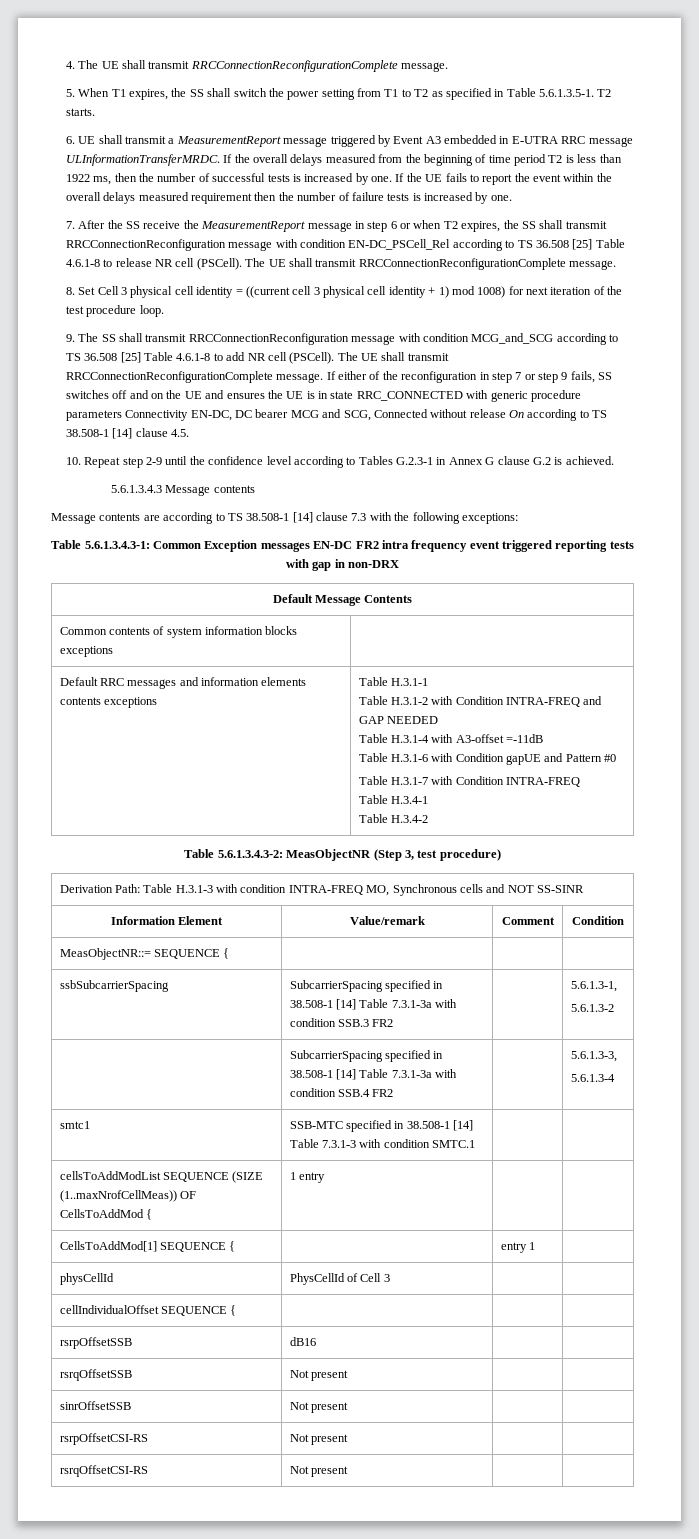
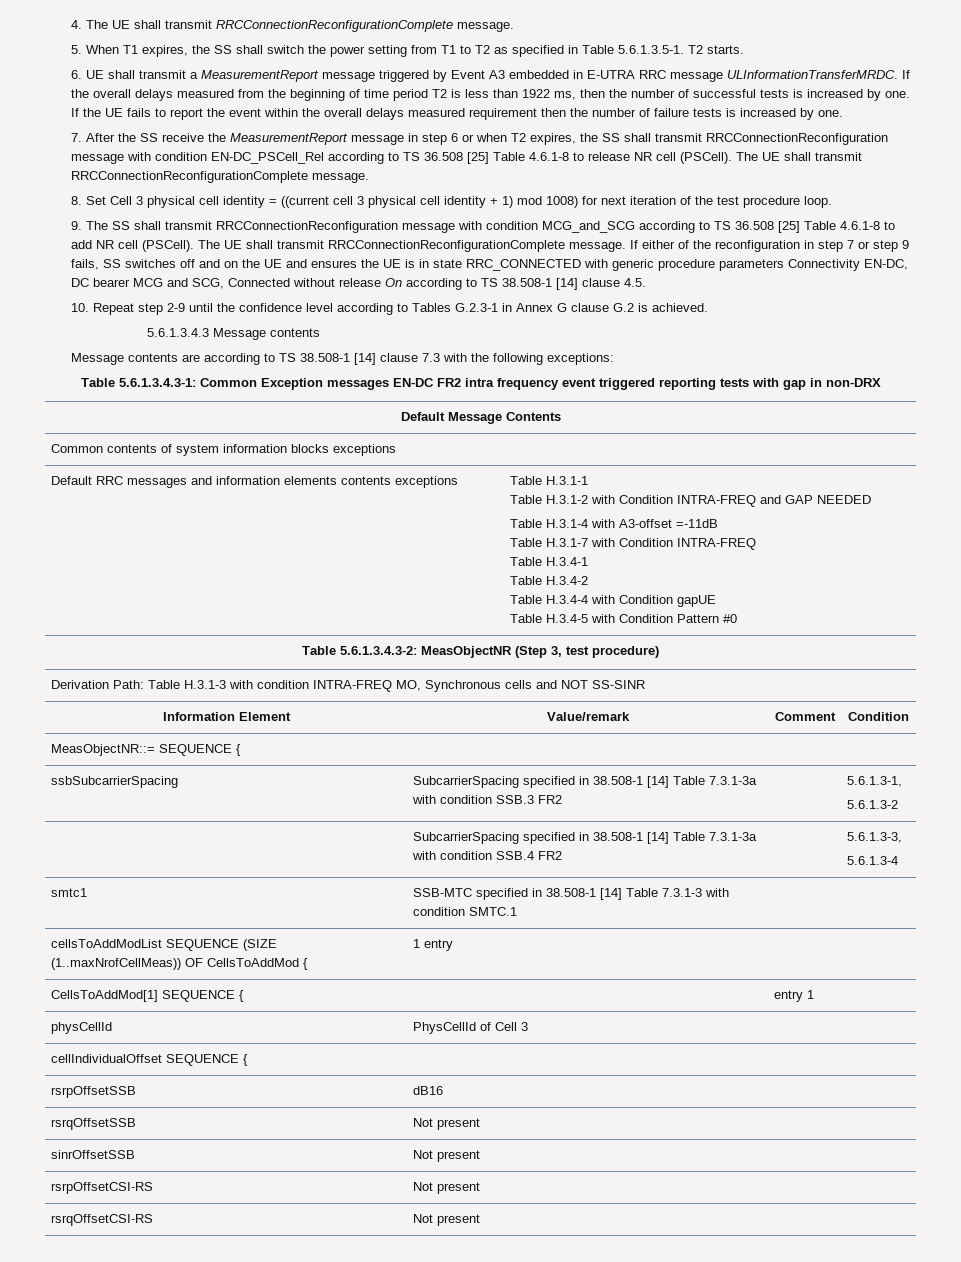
- Table H.3.1-6 with Condition gapUE and Pattern #0
+ Table H.3.4-4 with Condition gapUE
+ Table H.3.4-5 with Condition Pattern #0

